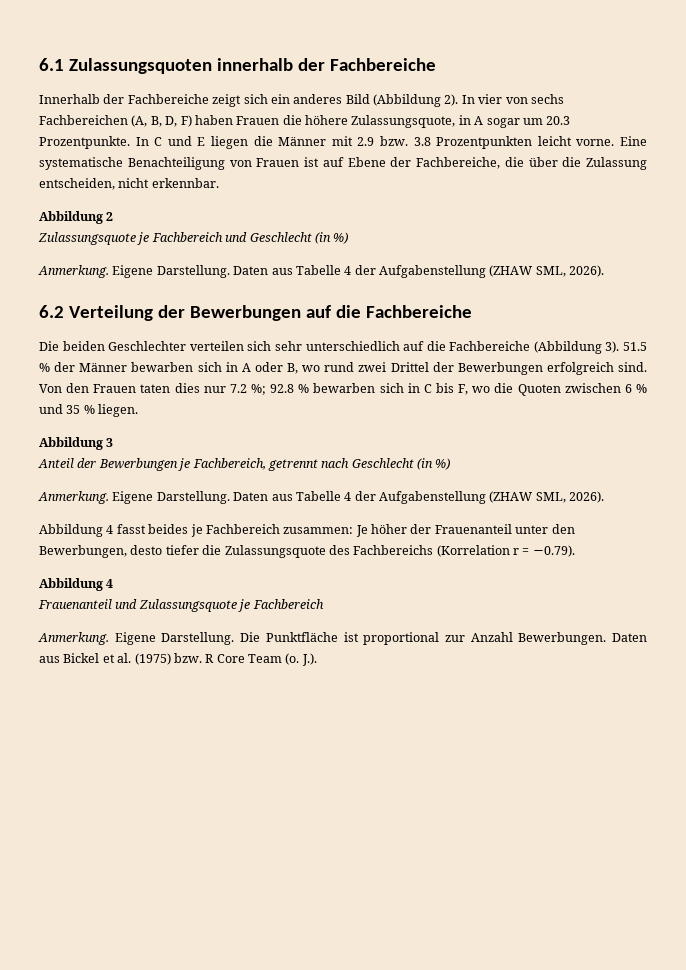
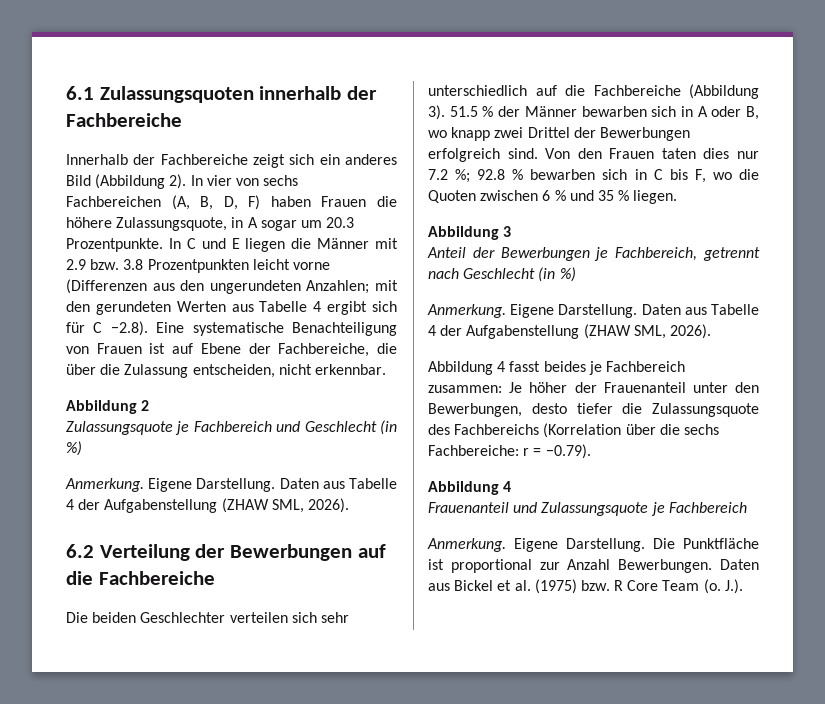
- In C und E liegen die Männer mit 2.9 bzw. 3.8 Prozentpunkten leicht vorne. Eine systematische Benachteiligung von Frauen ist auf Ebene der Fachbereiche, die über die Zulassung entscheiden, nicht erkennbar.
+ In C und E liegen die Männer mit 2.9 bzw. 3.8 Prozentpunkten leicht vorne (Differenzen aus den ungerundeten Anzahlen; mit den gerundeten Werten aus Tabelle 4 ergibt sich für C −2.8). Eine systematische Benachteiligung von Frauen ist auf Ebene der Fachbereiche, die über die Zulassung entscheiden, nicht erkennbar.
- 51.5 % der Männer bewarben sich in A oder B, wo rund zwei Drittel der Bewerbungen erfolgreich sind.
+ 51.5 % der Männer bewarben sich in A oder B, wo knapp zwei Drittel der Bewerbungen erfolgreich sind.
- Abbildung 4 fasst beides je Fachbereich zusammen: Je höher der Frauenanteil unter den Bewerbungen, desto tiefer die Zulassungsquote des Fachbereichs (Korrelation r = −0.79).
+ Abbildung 4 fasst beides je Fachbereich zusammen: Je höher der Frauenanteil unter den Bewerbungen, desto tiefer die Zulassungsquote des Fachbereichs (Korrelation über die sechs Fachbereiche: r = −0.79).

